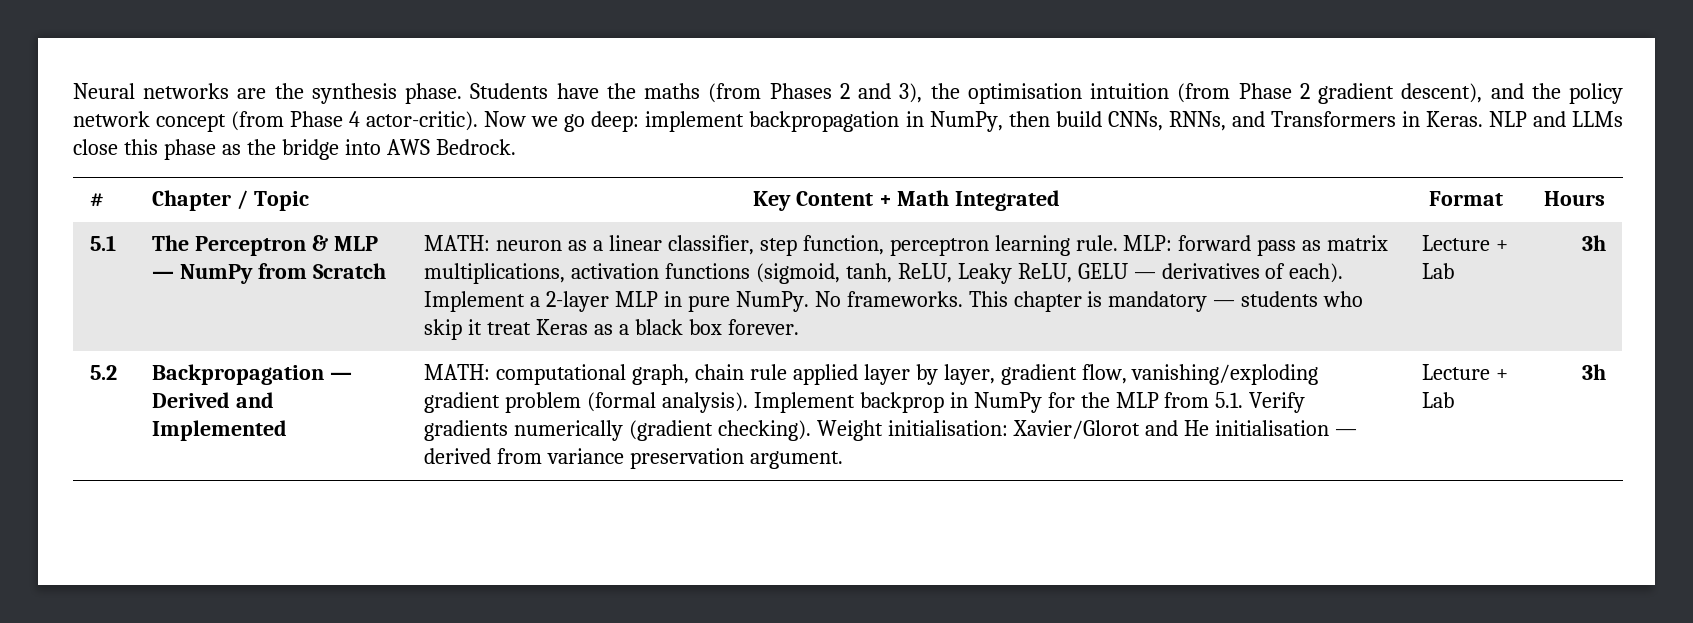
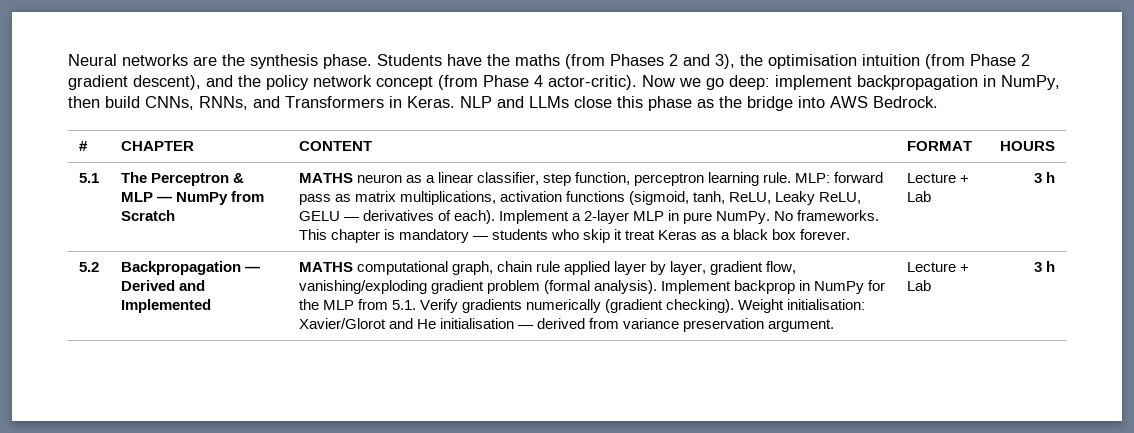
- # | Chapter / Topic | Key Content + Math Integrated | Format | Hours
+ # | CHAPTER | CONTENT | FORMAT | HOURS
- MATH: neuron as a linear classifier, step function, perceptron learning rule.
+ MATHS neuron as a linear classifier, step function, perceptron learning rule.
- This chapter is mandatory — students who skip it treat Keras as a black box forever. | Lecture + Lab | 3h
+ This chapter is mandatory — students who skip it treat Keras as a black box forever. | Lecture + Lab | 3 h
- MATH: computational graph, chain rule applied layer by layer, gradient flow, vanishing/exploding gradient problem (formal analysis).
+ MATHS computational graph, chain rule applied layer by layer, gradient flow, vanishing/exploding gradient problem (formal analysis).
- Weight initialisation: Xavier/Glorot and He initialisation — derived from variance preservation argument. | Lecture + Lab | 3h
+ Weight initialisation: Xavier/Glorot and He initialisation — derived from variance preservation argument. | Lecture + Lab | 3 h

